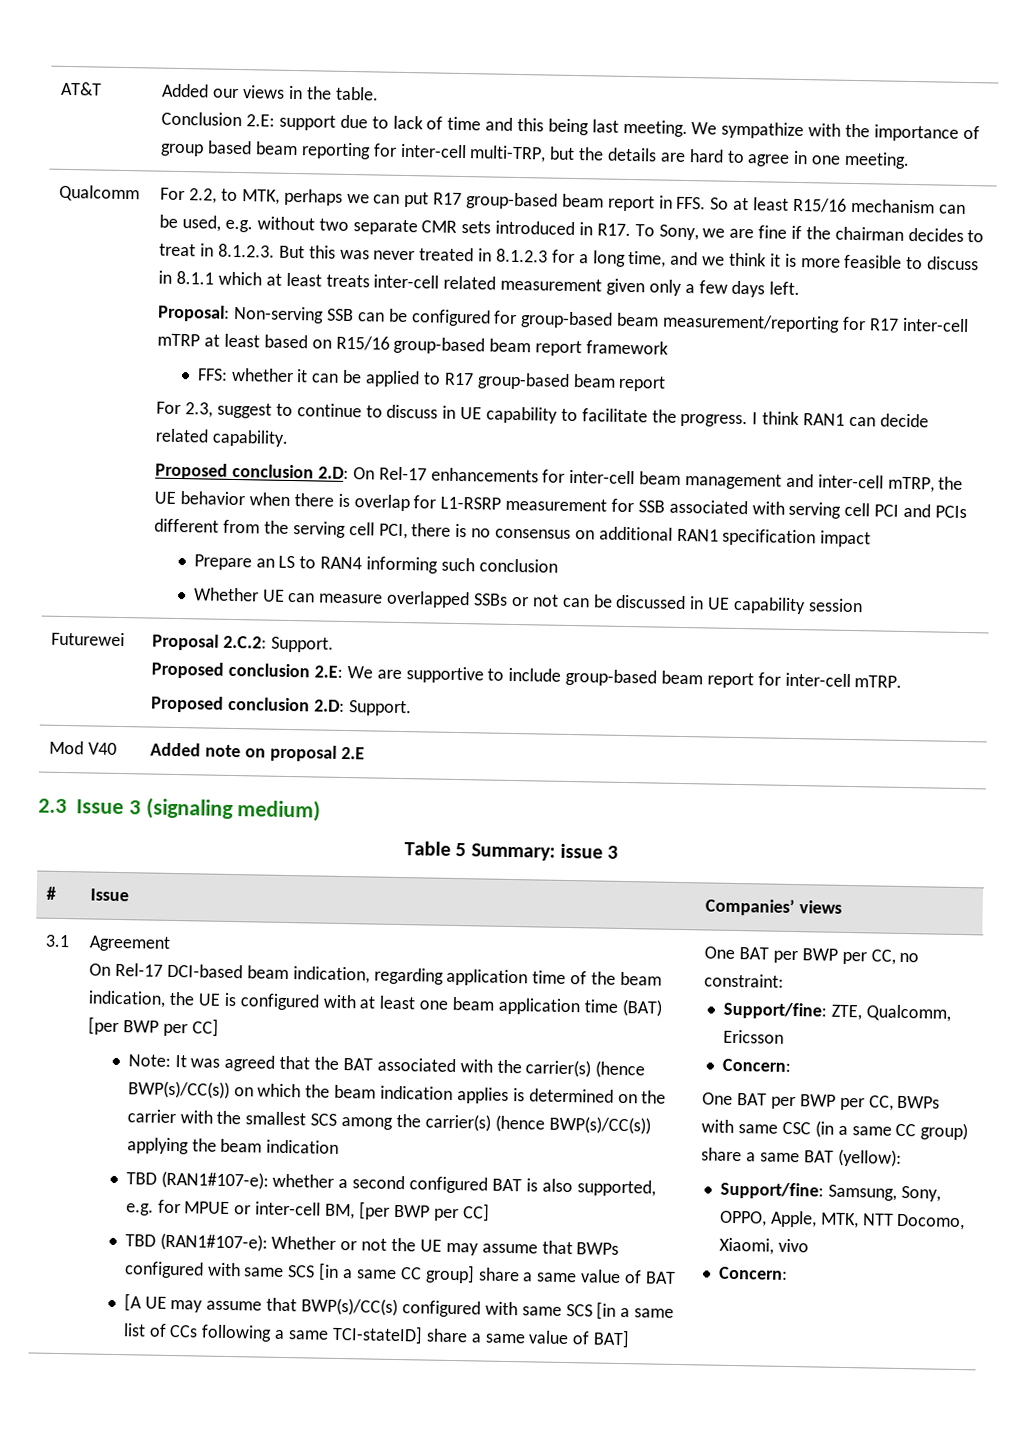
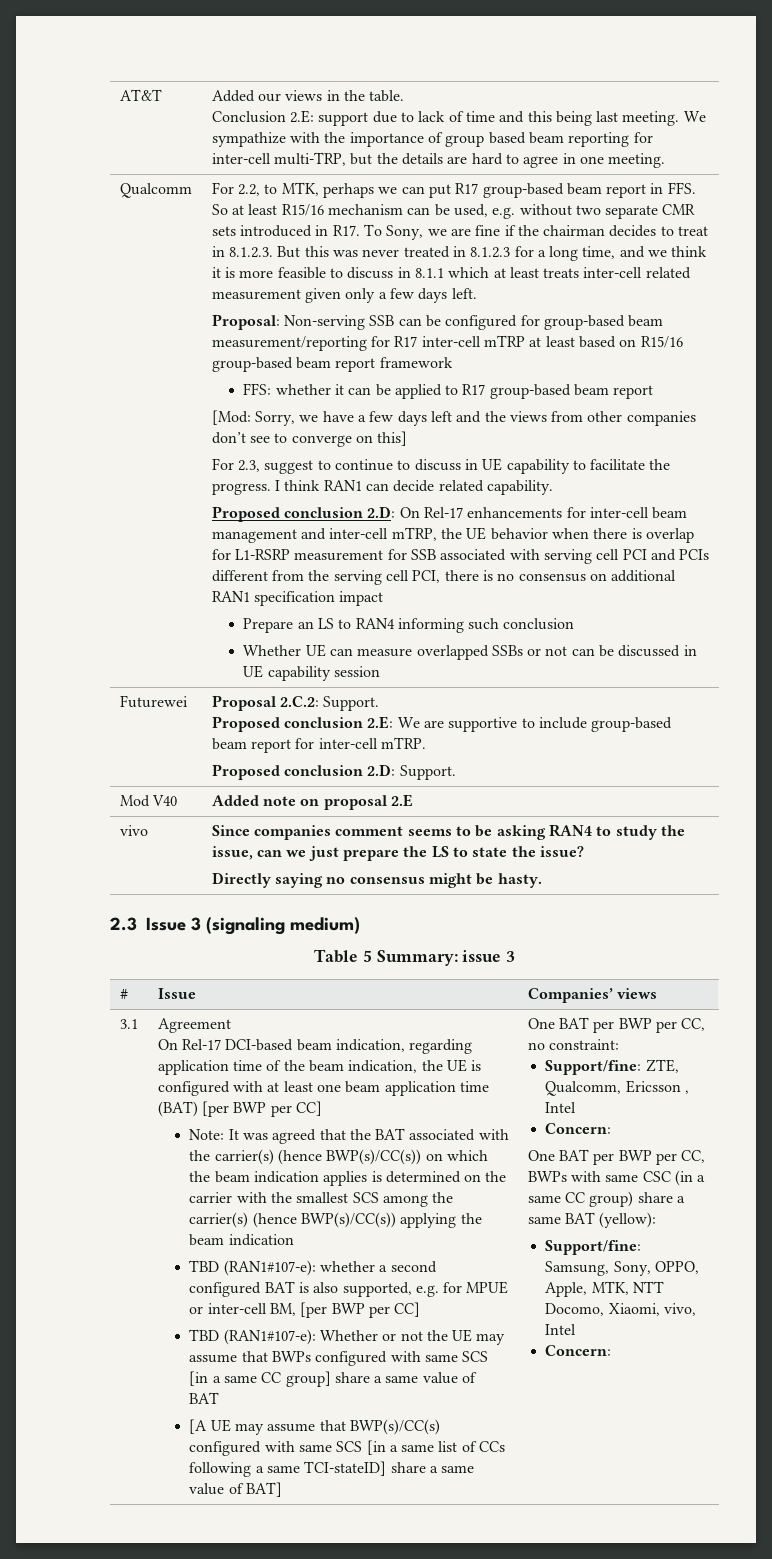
+ [Mod: Sorry, we have a few days left and the views from other companies don’t see to converge on this]
+ vivo | Since companies comment seems to be asking RAN4 to study the issue, can we just prepare the LS to state the issue?
+ Directly saying no consensus might be hasty.
- Support/fine: ZTE, Qualcomm, Ericsson
+ Support/fine: ZTE, Qualcomm, Ericsson , Intel
- Support/fine: Samsung, Sony, OPPO, Apple, MTK, NTT Docomo, Xiaomi, vivo
+ Support/fine: Samsung, Sony, OPPO, Apple, MTK, NTT Docomo, Xiaomi, vivo, Intel

